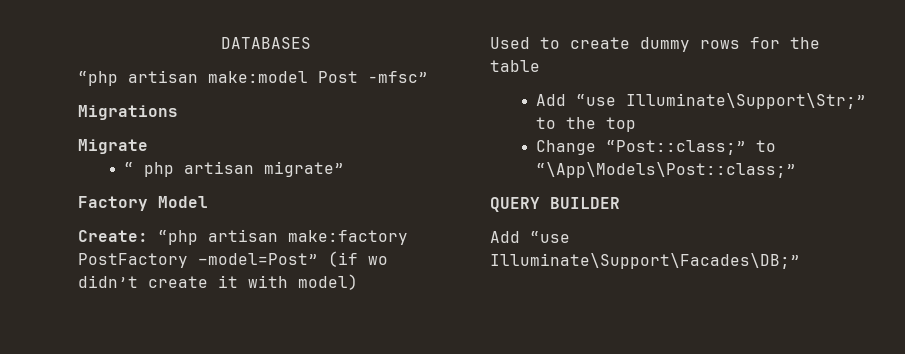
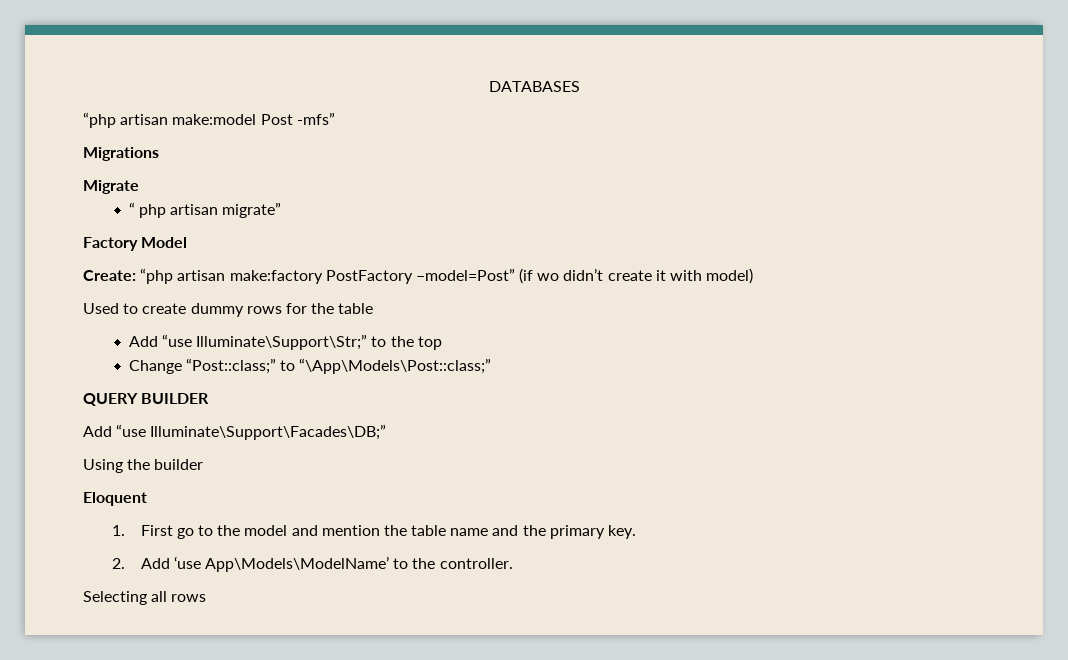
- “php artisan make:model Post -mfsc”
+ “php artisan make:model Post -mfs”
+ Using the builder
+ Eloquent
+ 1. First go to the model and mention the table name and the primary key.
+ 2. Add ‘use App\Models\ModelName’ to the controller.
+ Selecting all rows

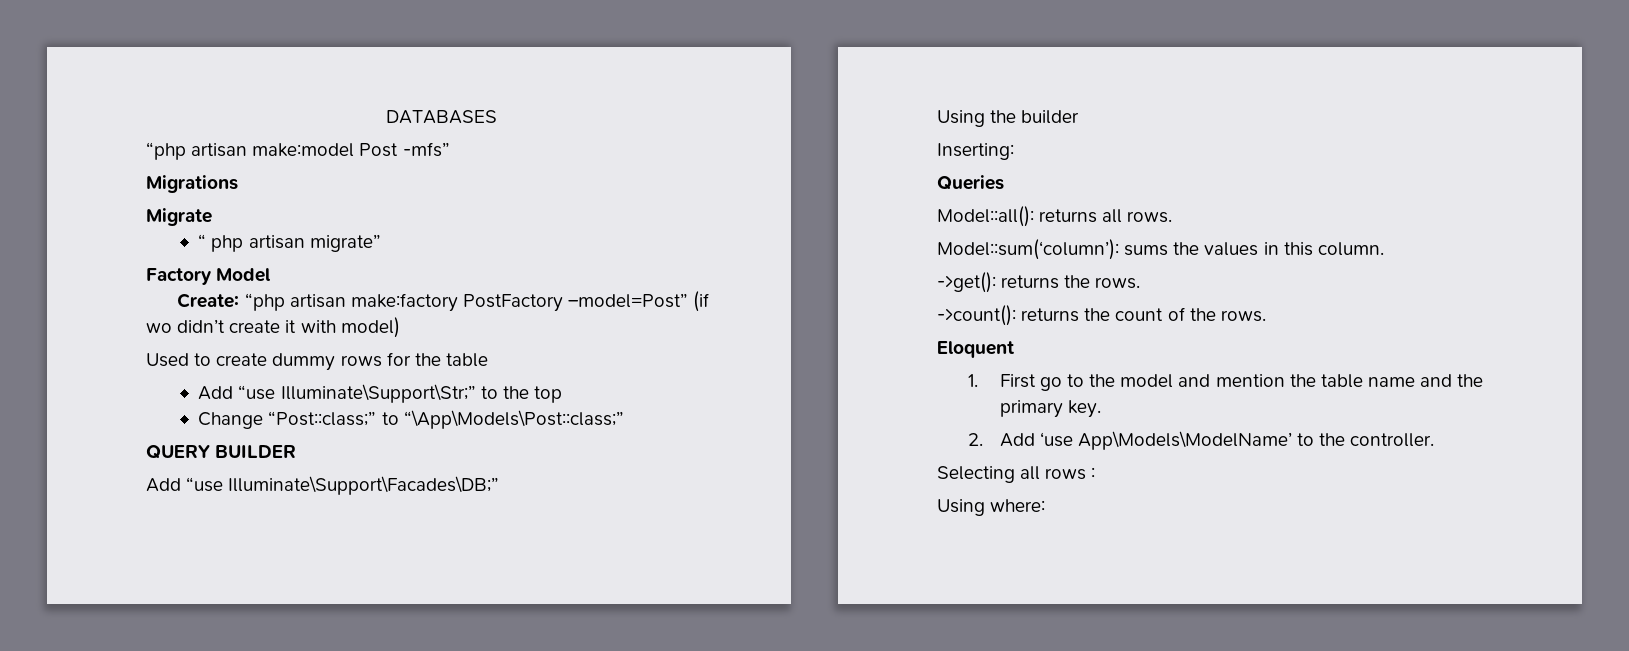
+ Inserting:
+ Queries
+ Model::all(): returns all rows.
+ Model::sum(‘column’): sums the values in this column.
+ ->get(): returns the rows.
+ ->count(): returns the count of the rows.
- Selecting all rows
+ Selecting all rows :
+ Using where:

